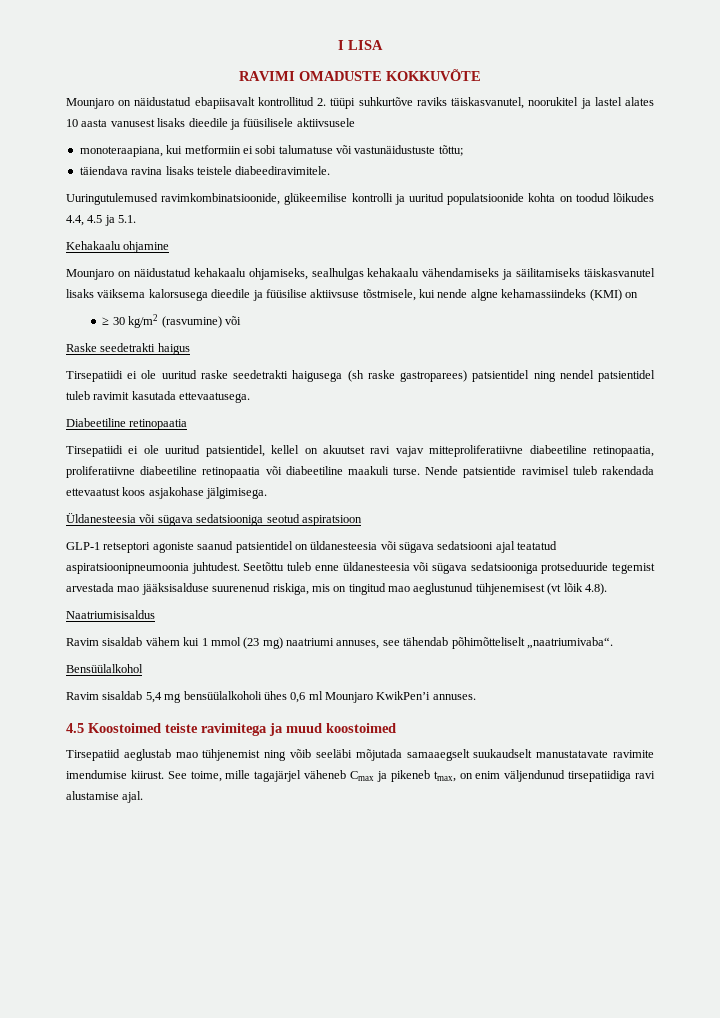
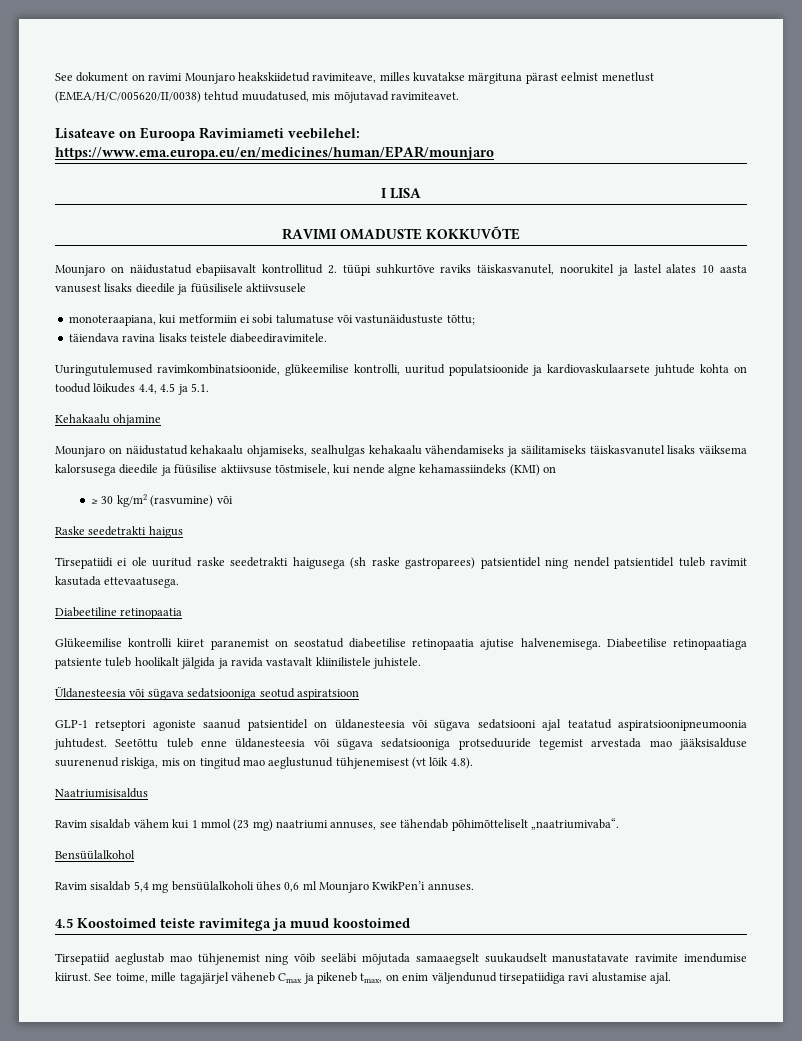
+ See dokument on ravimi Mounjaro heakskiidetud ravimiteave, milles kuvatakse märgituna pärast eelmist menetlust (EMEA/H/C/005620/II/0038) tehtud muudatused, mis mõjutavad ravimiteavet.
+ Lisateave on Euroopa Ravimiameti veebilehel: https://www.ema.europa.eu/en/medicines/human/EPAR/mounjaro
- Uuringutulemused ravimkombinatsioonide, glükeemilise kontrolli ja uuritud populatsioonide kohta on toodud lõikudes 4.4, 4.5 ja 5.1.
+ Uuringutulemused ravimkombinatsioonide, glükeemilise kontrolli, uuritud populatsioonide ja kardiovaskulaarsete juhtude kohta on toodud lõikudes 4.4, 4.5 ja 5.1.
- Tirsepatiidi ei ole uuritud patsientidel, kellel on akuutset ravi vajav mitteproliferatiivne diabeetiline retinopaatia, proliferatiivne diabeetiline retinopaatia või diabeetiline maakuli turse. Nende patsientide ravimisel tuleb rakendada ettevaatust koos asjakohase jälgimisega.
+ Glükeemilise kontrolli kiiret paranemist on seostatud diabeetilise retinopaatia ajutise halvenemisega. Diabeetilise retinopaatiaga patsiente tuleb hoolikalt jälgida ja ravida vastavalt kliinilistele juhistele.

